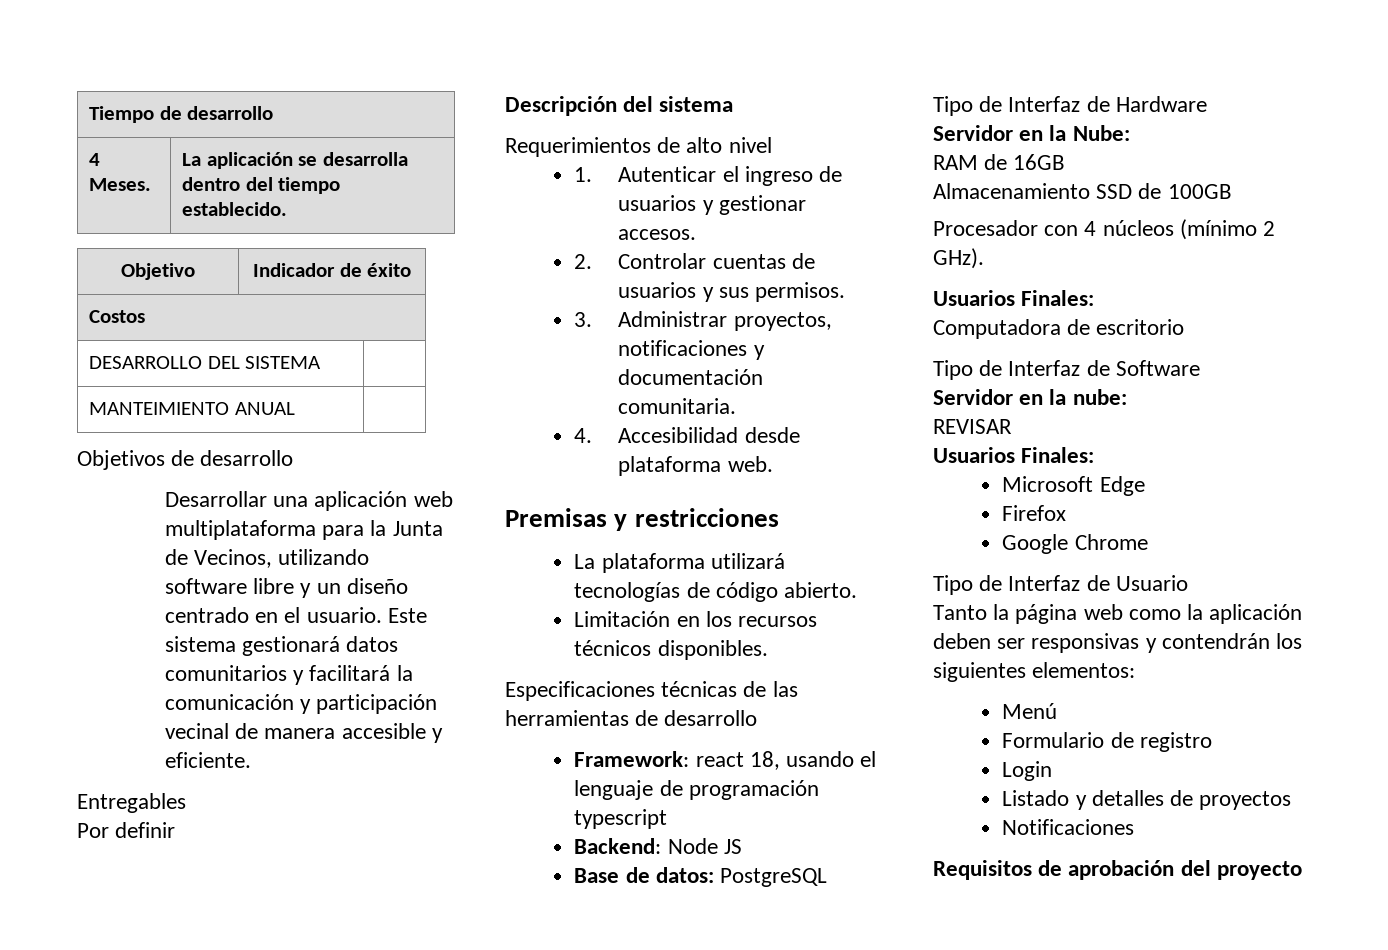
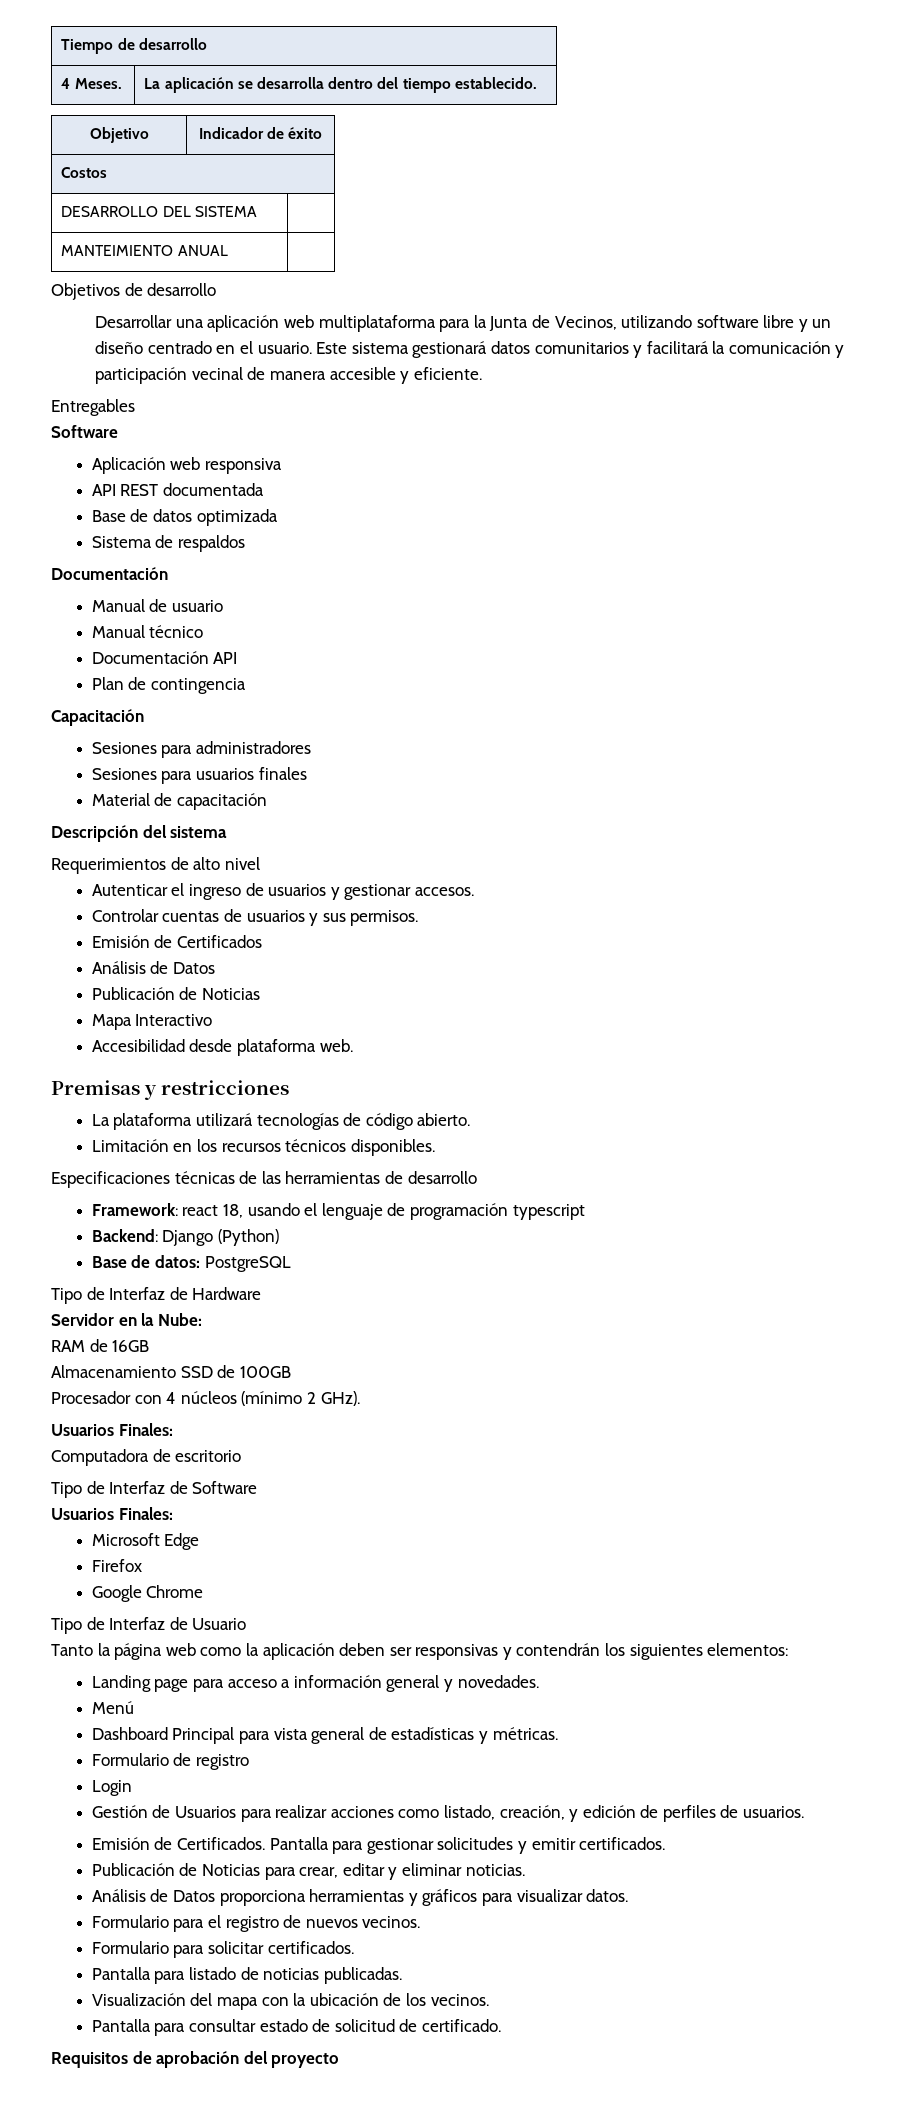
  Entregables
- Por definir
+ Software
+ Aplicación web responsiva
+ API REST documentada
+ Base de datos optimizada
+ Sistema de respaldos
+ Documentación
+ Manual de usuario
+ Manual técnico
+ Documentación API
+ Plan de contingencia
+ Capacitación
+ Sesiones para administradores
+ Sesiones para usuarios finales
+ Material de capacitación
- 1. Autenticar el ingreso de usuarios y gestionar accesos.
+ Autenticar el ingreso de usuarios y gestionar accesos.
- 2. Controlar cuentas de usuarios y sus permisos.
+ Controlar cuentas de usuarios y sus permisos.
- 3. Administrar proyectos, notificaciones y documentación comunitaria.
- 4. Accesibilidad desde plataforma web.
+ Emisión de Certificados
+ Análisis de Datos
+ Publicación de Noticias
+ Mapa Interactivo
+ Accesibilidad desde plataforma web.
- Backend: Node JS
+ Backend: Django (Python)
- Servidor en la nube:
- REVISAR
+ Landing page para acceso a información general y novedades.
  Menú
+ Dashboard Principal para vista general de estadísticas y métricas.
  Formulario de registro
  Login
- Listado y detalles de proyectos
- Notificaciones
+ Gestión de Usuarios para realizar acciones como listado, creación, y edición de perfiles de usuarios.
+ Emisión de Certificados. Pantalla para gestionar solicitudes y emitir certificados.
+ Publicación de Noticias para crear, editar y eliminar noticias.
+ Análisis de Datos proporciona herramientas y gráficos para visualizar datos.
+ Formulario para el registro de nuevos vecinos.
+ Formulario para solicitar certificados.
+ Pantalla para listado de noticias publicadas.
+ Visualización del mapa con la ubicación de los vecinos.
+ Pantalla para consultar estado de solicitud de certificado.

